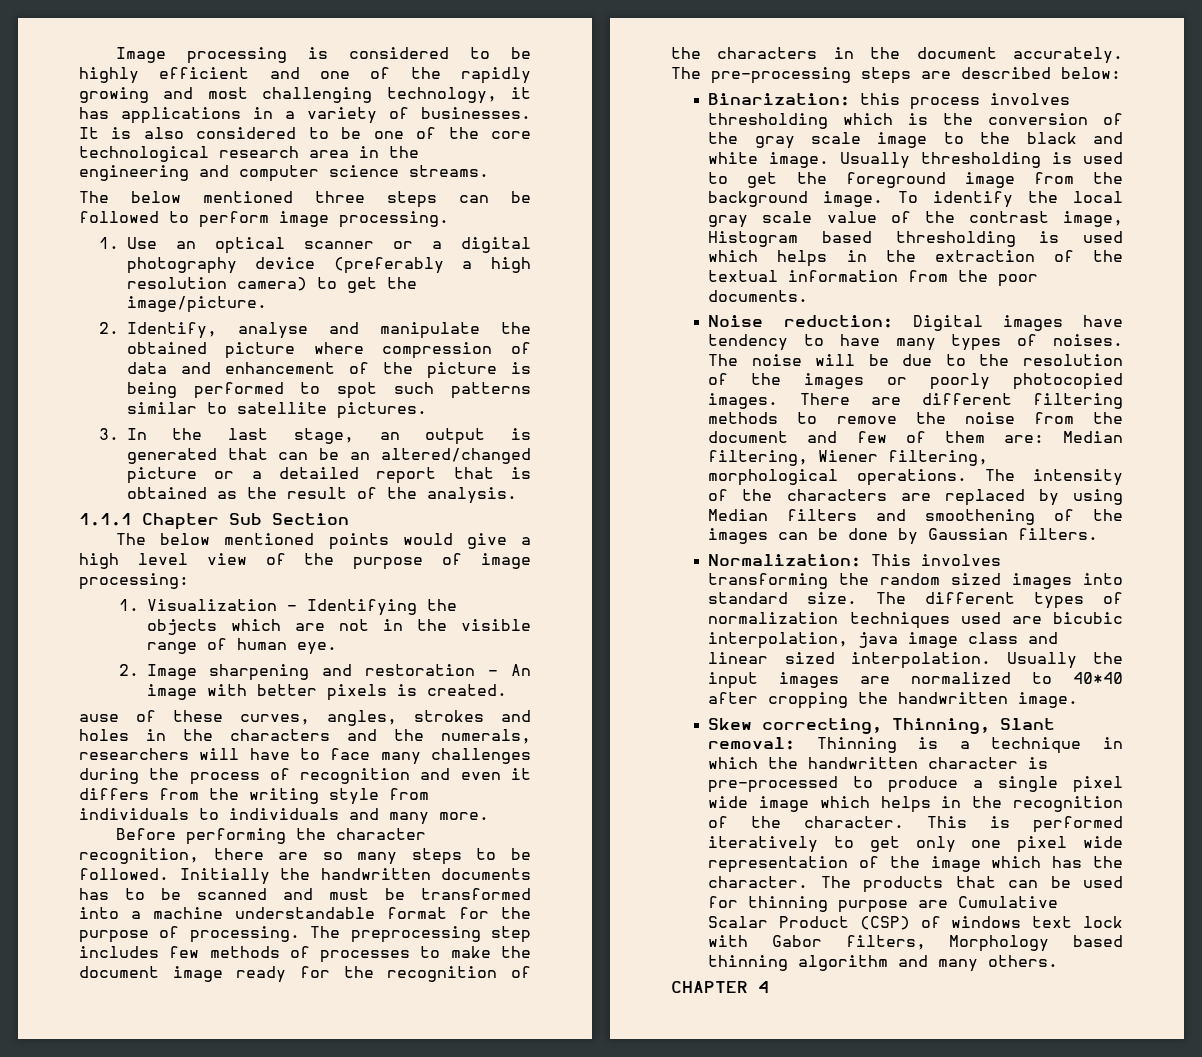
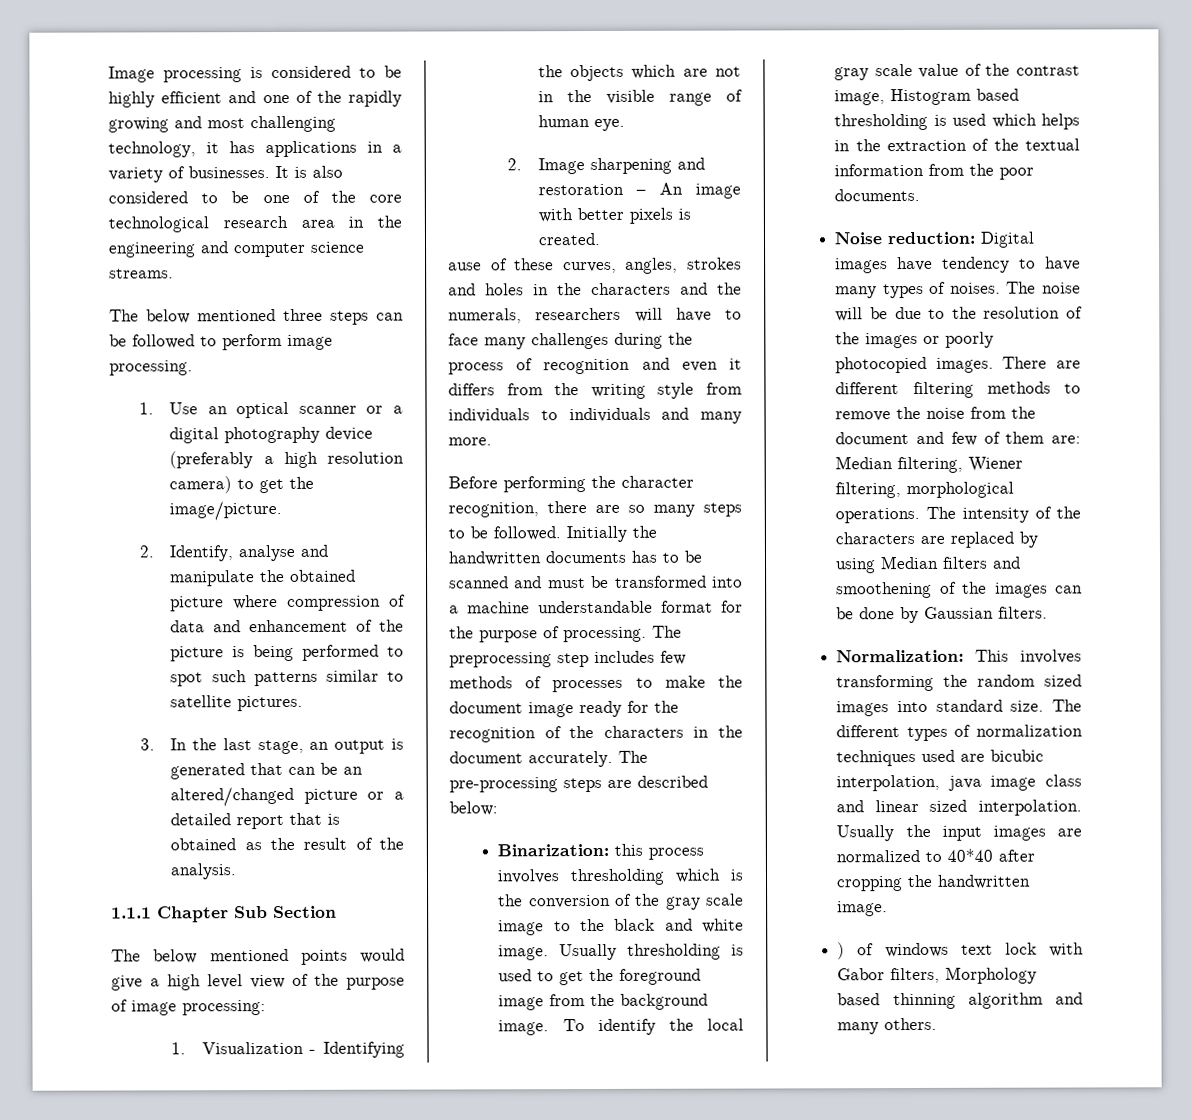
- Skew correcting, Thinning, Slant removal: Thinning is a technique in which the handwritten character is pre-processed to produce a single pixel wide image which helps in the recognition of the character. This is performed iteratively to get only one pixel wide representation of the image which has the character. The products that can be used for thinning purpose are Cumulative Scalar Product (CSP) of windows text lock with Gabor filters, Morphology based thinning algorithm and many others.
+ ) of windows text lock with Gabor filters, Morphology based thinning algorithm and many others.
- CHAPTER 4

